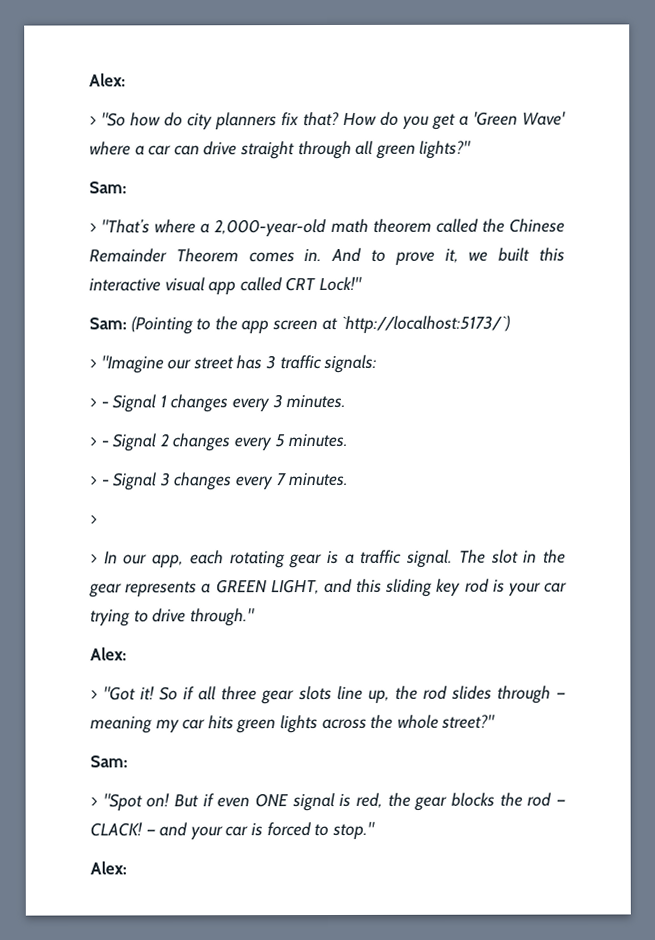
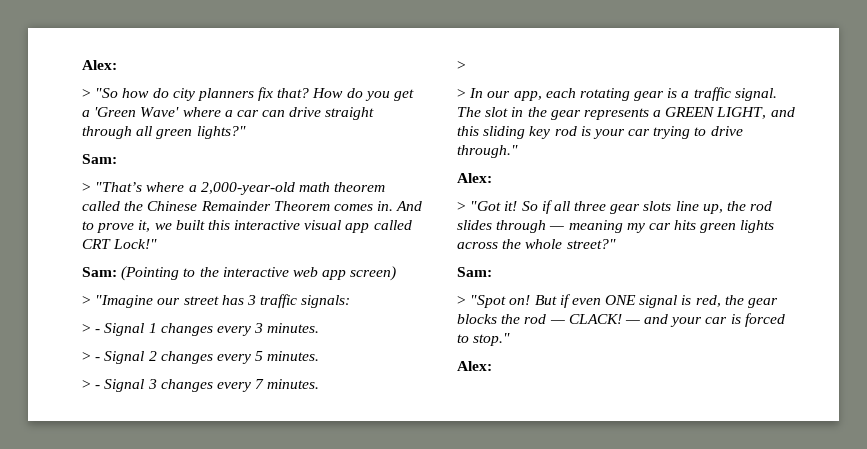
- Sam: (Pointing to the app screen at `http://localhost:5173/`)
+ Sam: (Pointing to the interactive web app screen)

